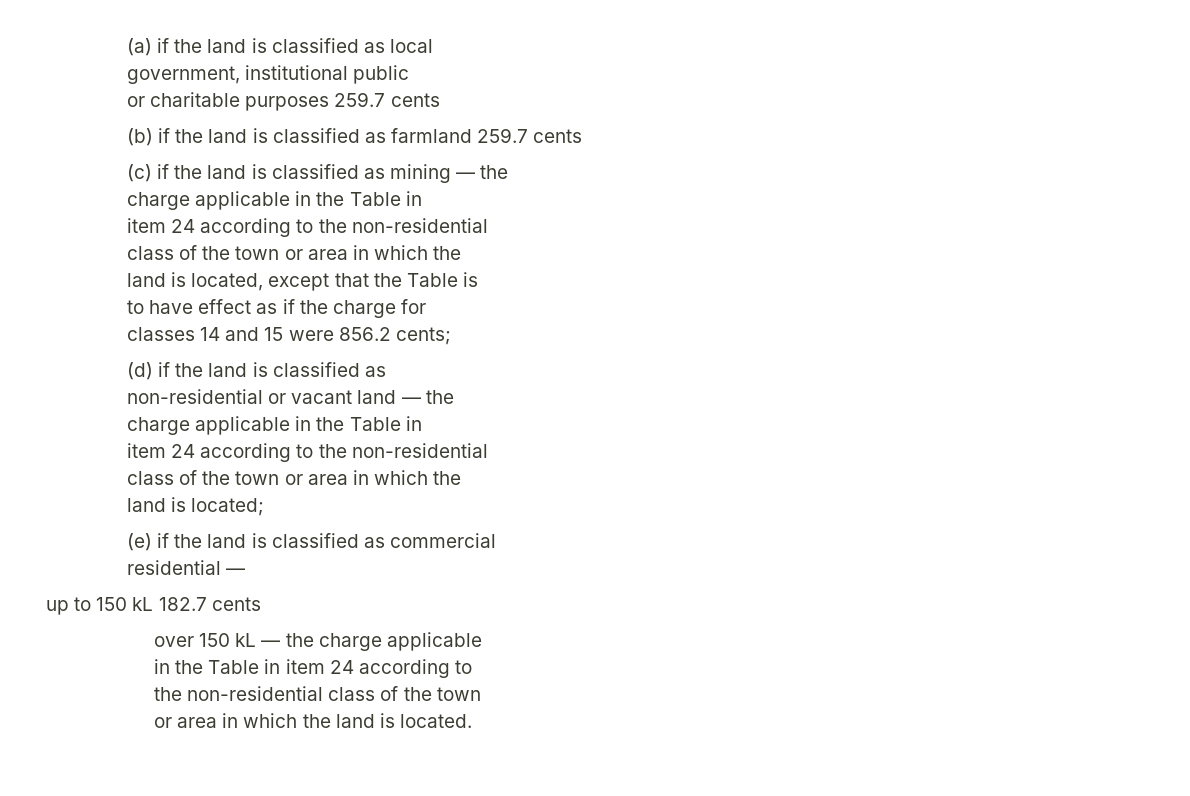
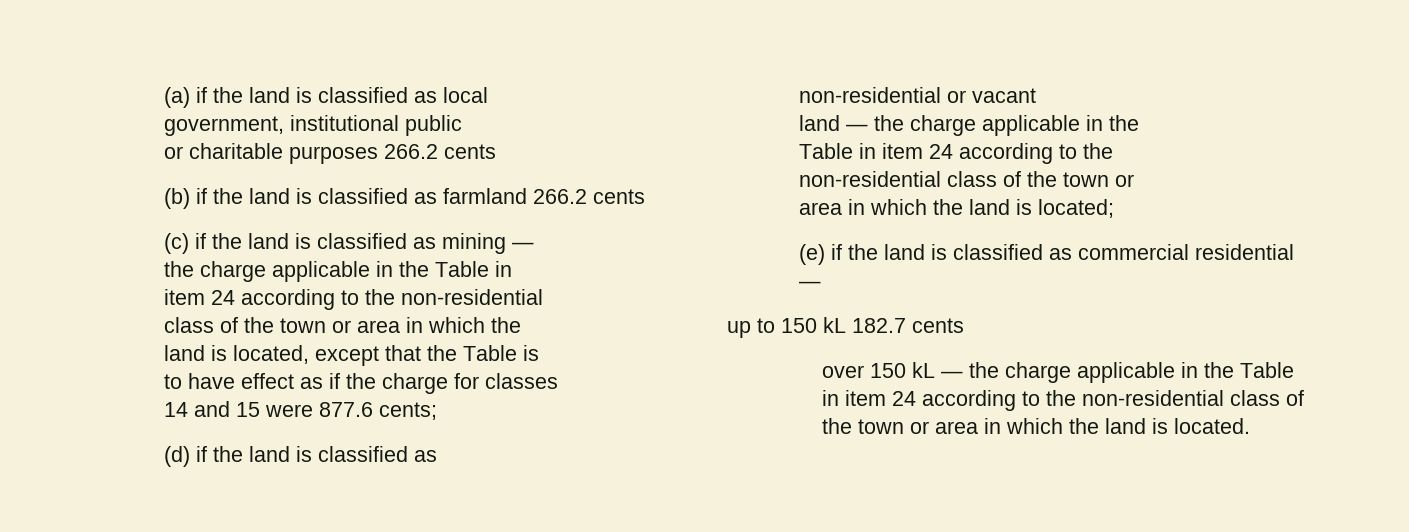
- or charitable purposes 259.7 cents
+ or charitable purposes 266.2 cents
- (b) if the land is classified as farmland 259.7 cents
+ (b) if the land is classified as farmland 266.2 cents
- (c) if the land is classified as mining — the
- charge applicable in the Table in
+ (c) if the land is classified as mining —
+ the charge applicable in the Table in
- to have effect as if the charge for
- classes 14 and 15 were 856.2 cents;
+ to have effect as if the charge for classes
+ 14 and 15 were 877.6 cents;
- non-residential or vacant land — the
- charge applicable in the Table in
- item 24 according to the non-residential
- class of the town or area in which the
- land is located;
+ non-residential or vacant
+ land — the charge applicable in the
+ Table in item 24 according to the
+ non-residential class of the town or
+ area in which the land is located;
- (e) if the land is classified as commercial
- residential —
+ (e) if the land is classified as commercial residential —
- over 150 kL — the charge applicable
- in the Table in item 24 according to
- the non-residential class of the town
- or area in which the land is located.
+ over 150 kL — the charge applicable in the Table in item 24 according to the non-residential class of the town or area in which the land is located.

